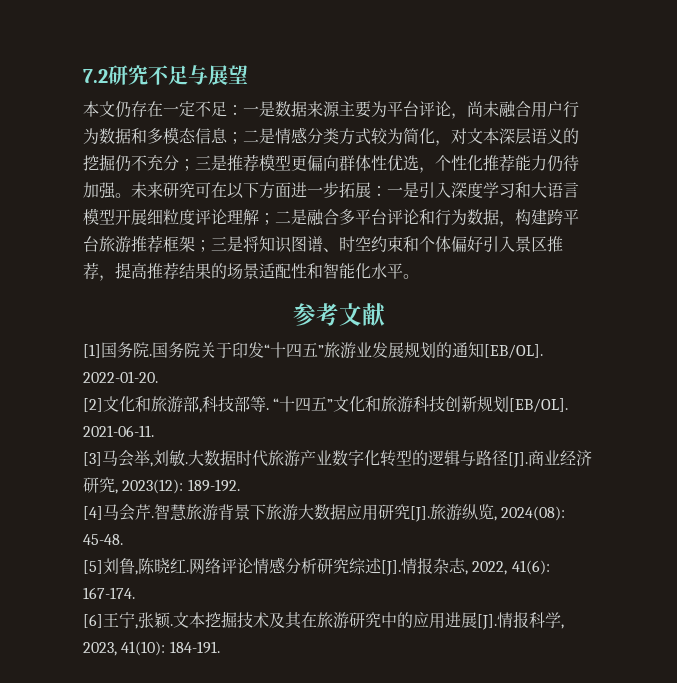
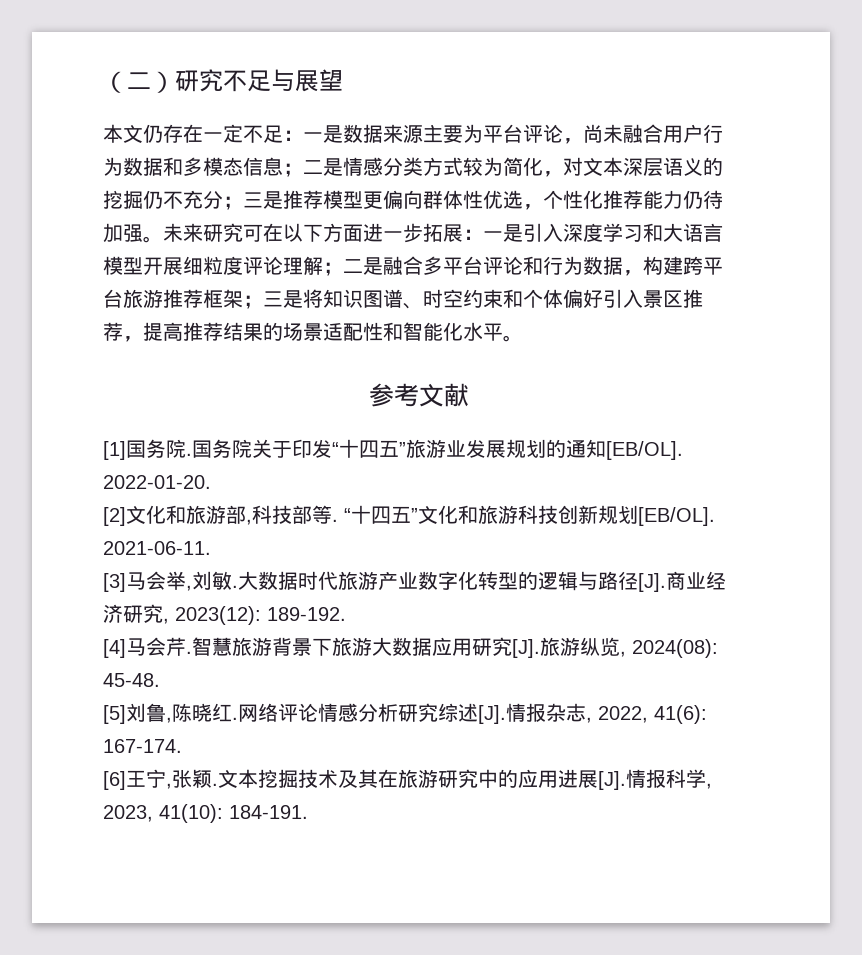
- 7.2研究不足与展望
+ （二）研究不足与展望

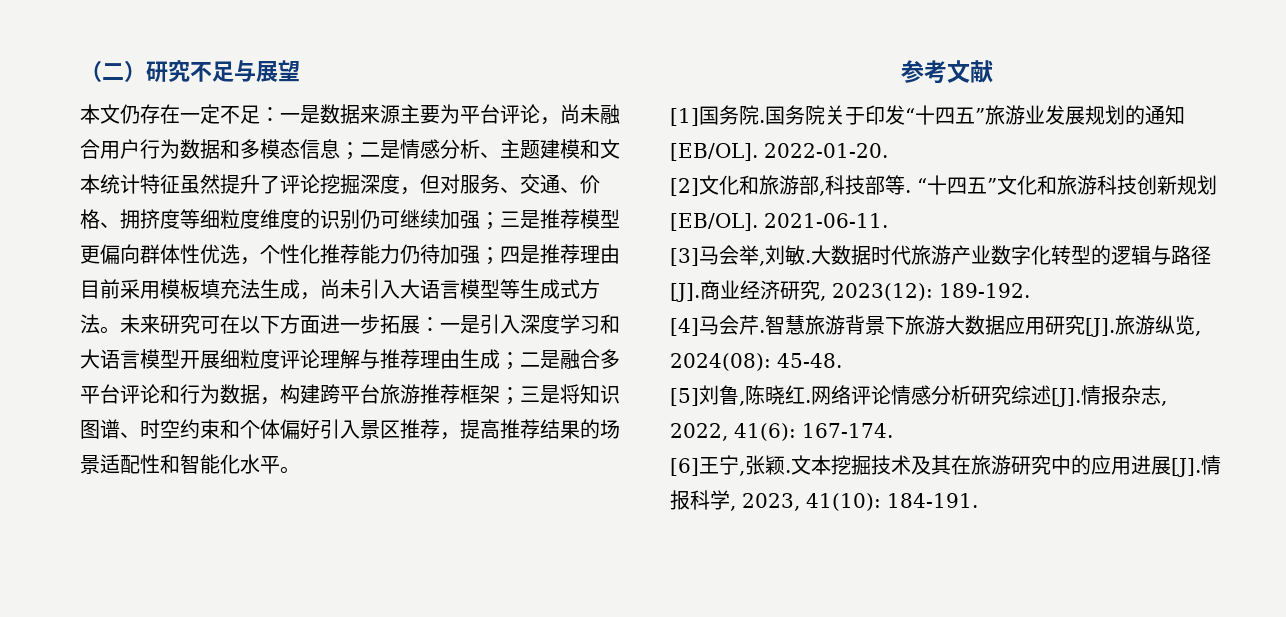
- 本文仍存在一定不足：一是数据来源主要为平台评论，尚未融合用户行为数据和多模态信息；二是情感分类方式较为简化，对文本深层语义的挖掘仍不充分；三是推荐模型更偏向群体性优选，个性化推荐能力仍待加强。
+ 本文仍存在一定不足：一是数据来源主要为平台评论，尚未融合用户行为数据和多模态信息；二是情感分析、主题建模和文本统计特征虽然提升了评论挖掘深度，但对服务、交通、价格、拥挤度等细粒度维度的识别仍可继续加强；三是推荐模型更偏向群体性优选，个性化推荐能力仍待加强；四是推荐理由目前采用模板填充法生成，尚未引入大语言模型等生成式方法。
- 未来研究可在以下方面进一步拓展：一是引入深度学习和大语言模型开展细粒度评论理解；二是融合多平台评论和行为数据，构建跨平台旅游推荐框架；三是将知识图谱、时空约束和个体偏好引入景区推荐，提高推荐结果的场景适配性和智能化水平。
+ 未来研究可在以下方面进一步拓展：一是引入深度学习和大语言模型开展细粒度评论理解与推荐理由生成；二是融合多平台评论和行为数据，构建跨平台旅游推荐框架；三是将知识图谱、时空约束和个体偏好引入景区推荐，提高推荐结果的场景适配性和智能化水平。

